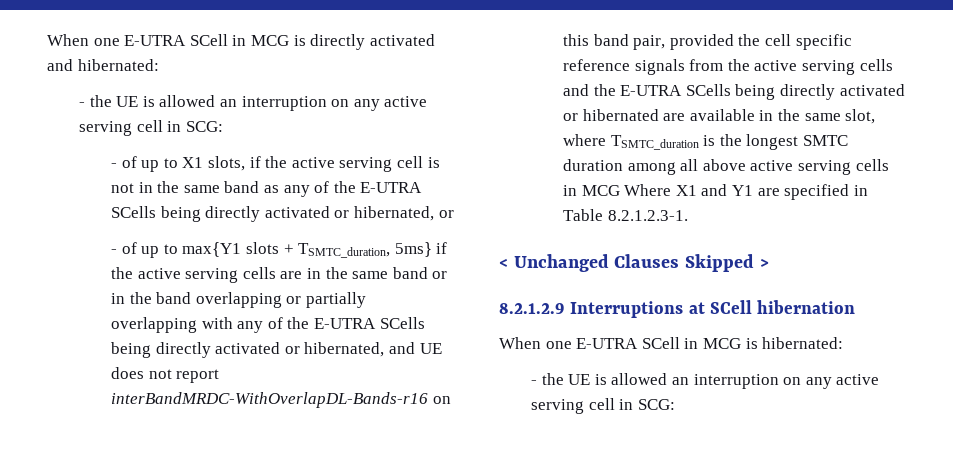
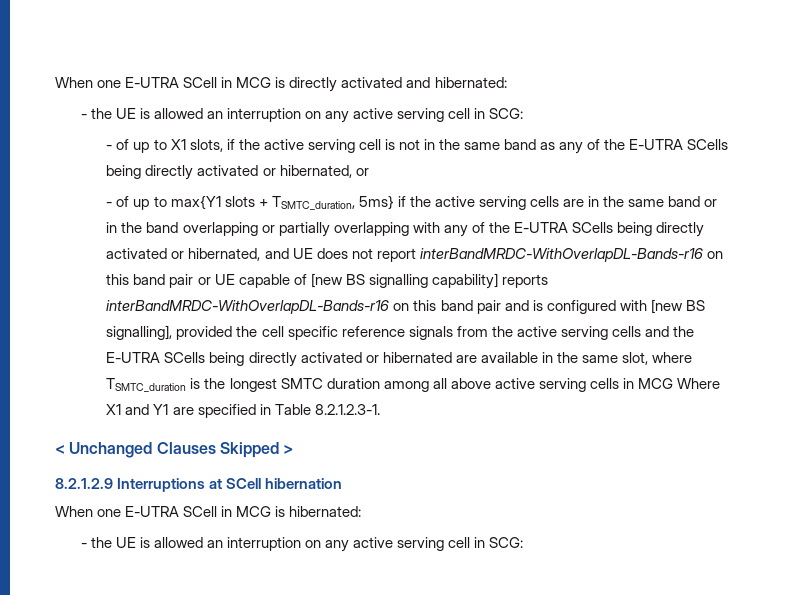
- - of up to max{Y1 slots + TSMTC_duration, 5ms} if the active serving cells are in the same band or in the band overlapping or partially overlapping with any of the E-UTRA SCells being directly activated or hibernated, and UE does not report interBandMRDC-WithOverlapDL-Bands-r16 on this band pair, provided the cell specific reference signals from the active serving cells and the E-UTRA SCells being directly activated or hibernated are available in the same slot, where TSMTC_duration is the longest SMTC duration among all above active serving cells in MCG Where X1 and Y1 are specified in Table 8.2.1.2.3-1.
+ - of up to max{Y1 slots + TSMTC_duration, 5ms} if the active serving cells are in the same band or in the band overlapping or partially overlapping with any of the E-UTRA SCells being directly activated or hibernated, and UE does not report interBandMRDC-WithOverlapDL-Bands-r16 on this band pair or UE capable of [new BS signalling capability] reports interBandMRDC-WithOverlapDL-Bands-r16 on this band pair and is configured with [new BS signalling], provided the cell specific reference signals from the active serving cells and the E-UTRA SCells being directly activated or hibernated are available in the same slot, where TSMTC_duration is the longest SMTC duration among all above active serving cells in MCG Where X1 and Y1 are specified in Table 8.2.1.2.3-1.

